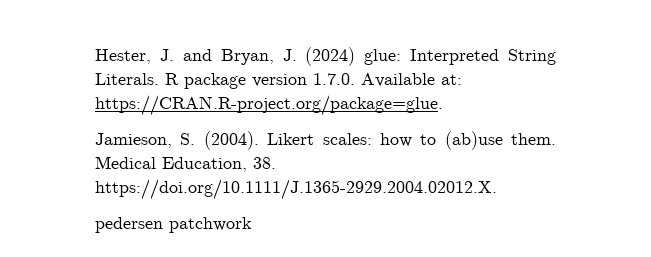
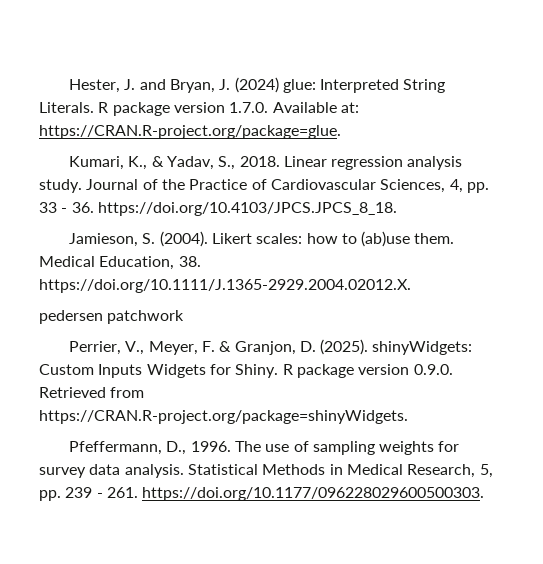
+ Kumari, K., & Yadav, S., 2018. Linear regression analysis study. Journal of the Practice of Cardiovascular Sciences, 4, pp. 33 - 36. https://doi.org/10.4103/JPCS.JPCS_8_18.
+ Perrier, V., Meyer, F. & Granjon, D. (2025). shinyWidgets: Custom Inputs Widgets for Shiny. R package version 0.9.0. Retrieved from https://CRAN.R-project.org/package=shinyWidgets.
+ Pfeffermann, D., 1996. The use of sampling weights for survey data analysis. Statistical Methods in Medical Research, 5, pp. 239 - 261. https://doi.org/10.1177/096228029600500303.

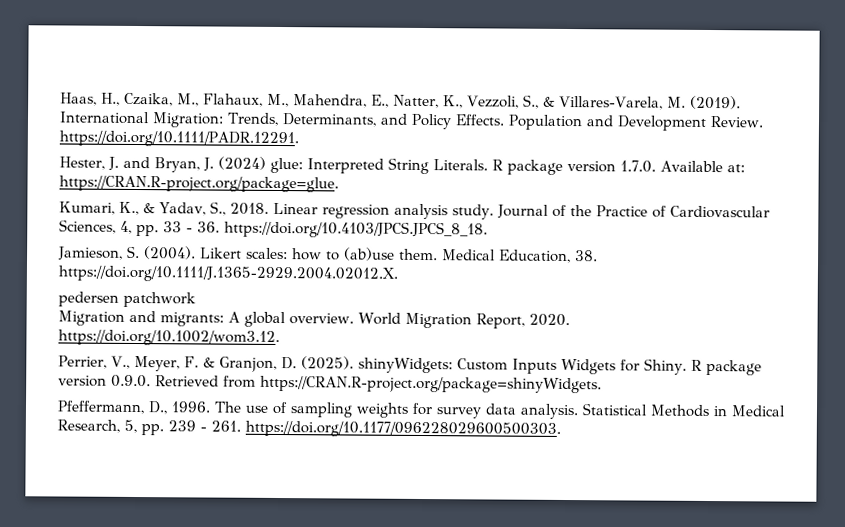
+ Haas, H., Czaika, M., Flahaux, M., Mahendra, E., Natter, K., Vezzoli, S., & Villares-Varela, M. (2019). International Migration: Trends, Determinants, and Policy Effects. Population and Development Review. https://doi.org/10.1111/PADR.12291.
+ Migration and migrants: A global overview. World Migration Report, 2020. https://doi.org/10.1002/wom3.12.

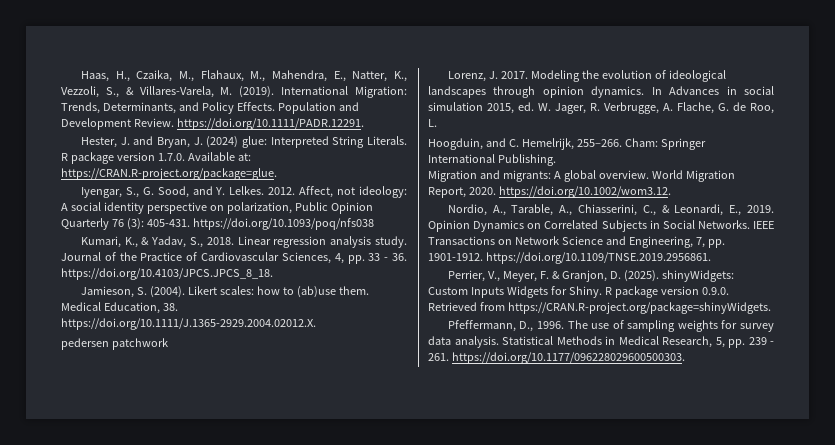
+ Iyengar, S., G. Sood, and Y. Lelkes. 2012. Affect, not ideology: A social identity perspective on polarization, Public Opinion Quarterly 76 (3): 405-431. https://doi.org/10.1093/poq/nfs038
+ Lorenz, J. 2017. Modeling the evolution of ideological landscapes through opinion dynamics. In Advances in social simulation 2015, ed. W. Jager, R. Verbrugge, A. Flache, G. de Roo, L.
+ Hoogduin, and C. Hemelrijk, 255–266. Cham: Springer International Publishing.
+ Nordio, A., Tarable, A., Chiasserini, C., & Leonardi, E., 2019. Opinion Dynamics on Correlated Subjects in Social Networks. IEEE Transactions on Network Science and Engineering, 7, pp. 1901-1912. https://doi.org/10.1109/TNSE.2019.2956861.

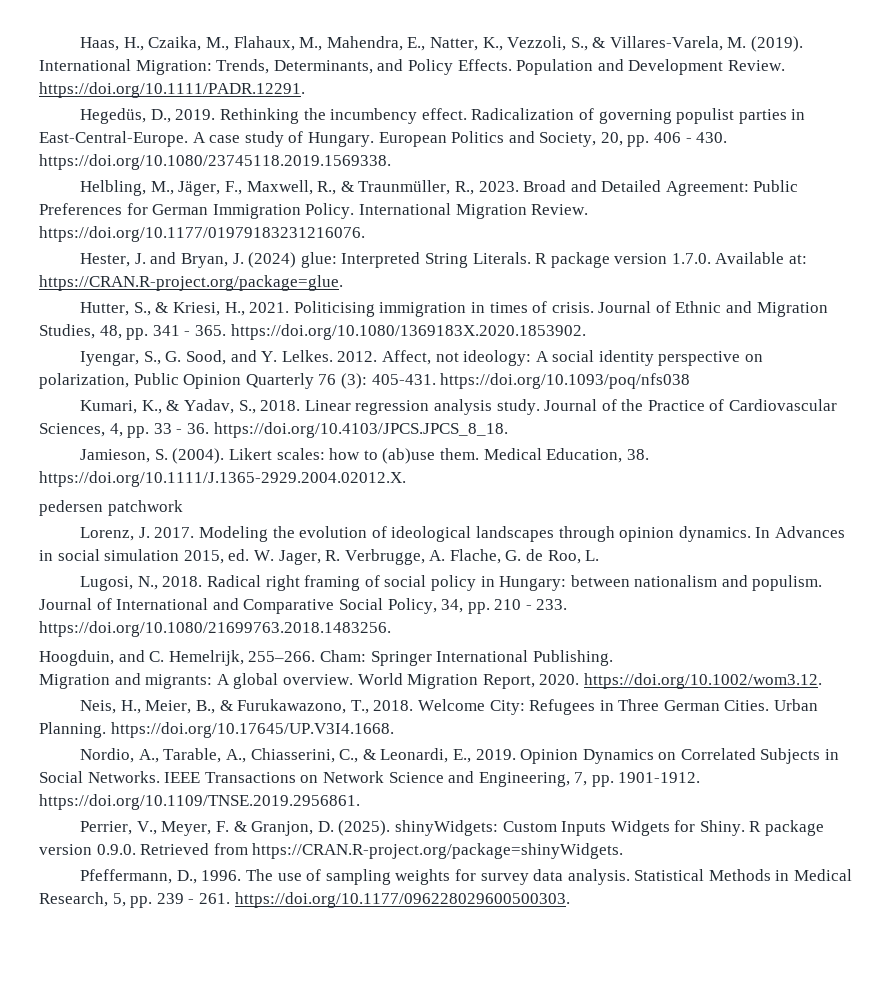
+ Hegedüs, D., 2019. Rethinking the incumbency effect. Radicalization of governing populist parties in East-Central-Europe. A case study of Hungary. European Politics and Society, 20, pp. 406 - 430. https://doi.org/10.1080/23745118.2019.1569338.
+ Helbling, M., Jäger, F., Maxwell, R., & Traunmüller, R., 2023. Broad and Detailed Agreement: Public Preferences for German Immigration Policy. International Migration Review. https://doi.org/10.1177/01979183231216076.
+ Hutter, S., & Kriesi, H., 2021. Politicising immigration in times of crisis. Journal of Ethnic and Migration Studies, 48, pp. 341 - 365. https://doi.org/10.1080/1369183X.2020.1853902.
+ Lugosi, N., 2018. Radical right framing of social policy in Hungary: between nationalism and populism. Journal of International and Comparative Social Policy, 34, pp. 210 - 233. https://doi.org/10.1080/21699763.2018.1483256.
+ Neis, H., Meier, B., & Furukawazono, T., 2018. Welcome City: Refugees in Three German Cities. Urban Planning. https://doi.org/10.17645/UP.V3I4.1668.

